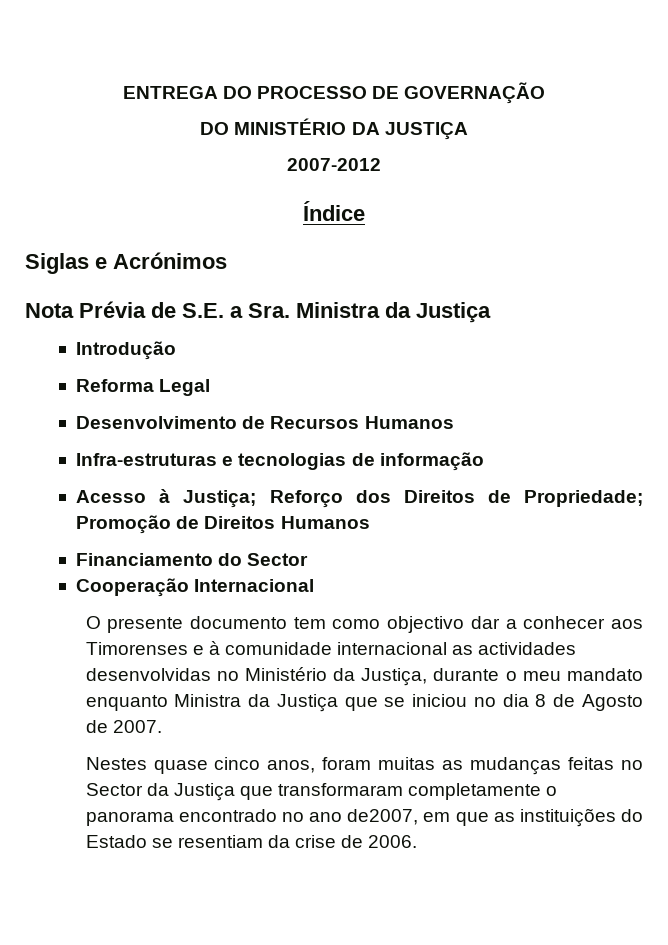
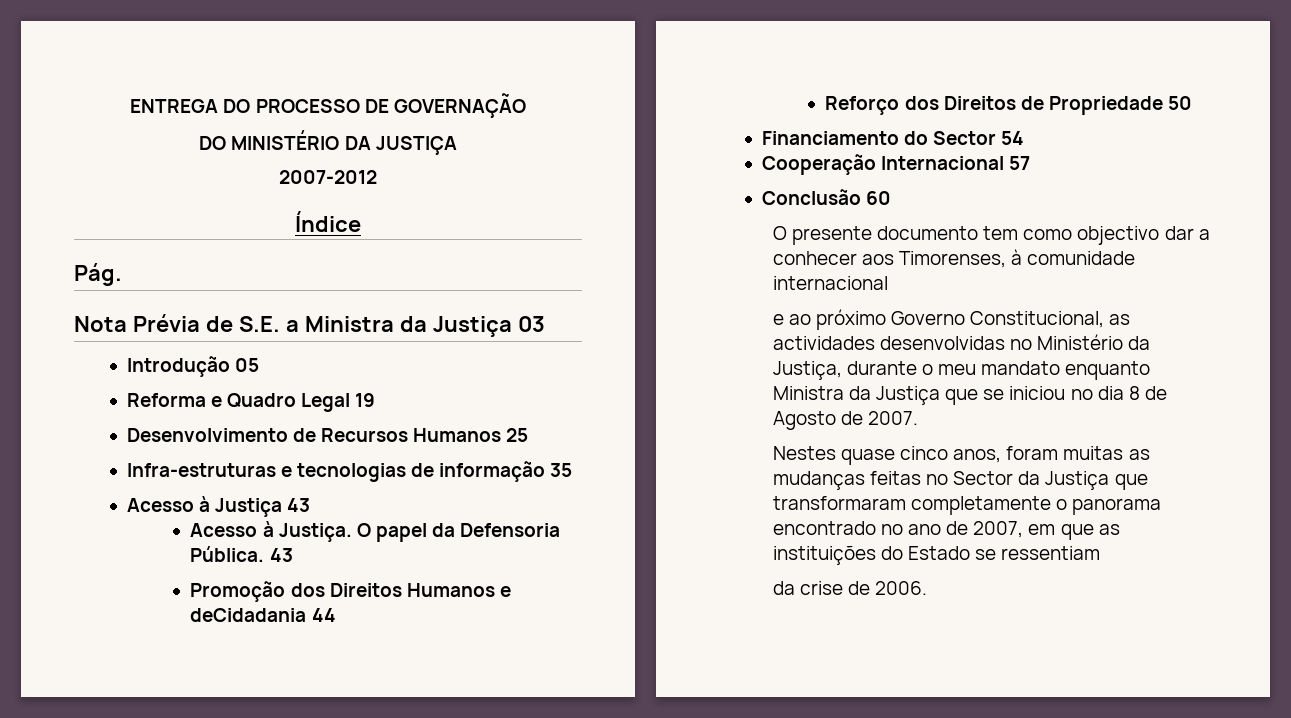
- Siglas e Acrónimos
+ Pág.
- Nota Prévia de S.E. a Sra. Ministra da Justiça
+ Nota Prévia de S.E. a Ministra da Justiça 03
- Introdução
+ Introdução 05
- Reforma Legal
+ Reforma e Quadro Legal 19
- Desenvolvimento de Recursos Humanos
+ Desenvolvimento de Recursos Humanos 25
- Infra-estruturas e tecnologias de informação
- Acesso à Justiça; Reforço dos Direitos de Propriedade; Promoção de Direitos Humanos
+ Infra-estruturas e tecnologias de informação 35
+ Acesso à Justiça 43
+ Acesso à Justiça. O papel da Defensoria Pública. 43
+ Promoção dos Direitos Humanos e deCidadania 44
+ Reforço dos Direitos de Propriedade 50
- Financiamento do Sector
+ Financiamento do Sector 54
- Cooperação Internacional
+ Cooperação Internacional 57
+ Conclusão 60
- O presente documento tem como objectivo dar a conhecer aos Timorenses e à comunidade internacional as actividades desenvolvidas no Ministério da Justiça, durante o meu mandato enquanto Ministra da Justiça que se iniciou no dia 8 de Agosto de 2007.
+ O presente documento tem como objectivo dar a conhecer aos Timorenses, à comunidade internacional
+ e ao próximo Governo Constitucional, as actividades desenvolvidas no Ministério da Justiça, durante o meu mandato enquanto Ministra da Justiça que se iniciou no dia 8 de Agosto de 2007.
- Nestes quase cinco anos, foram muitas as mudanças feitas no Sector da Justiça que transformaram completamente o panorama encontrado no ano de2007, em que as instituições do Estado se resentiam da crise de 2006.
+ Nestes quase cinco anos, foram muitas as mudanças feitas no Sector da Justiça que transformaram completamente o panorama encontrado no ano de 2007, em que as instituições do Estado se ressentiam
+ da crise de 2006.

